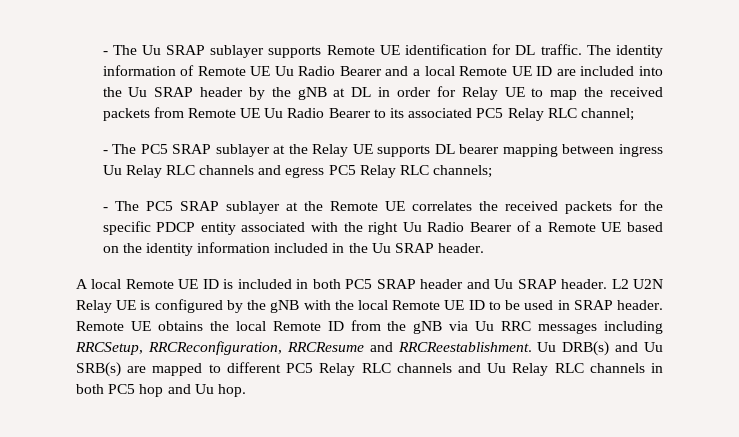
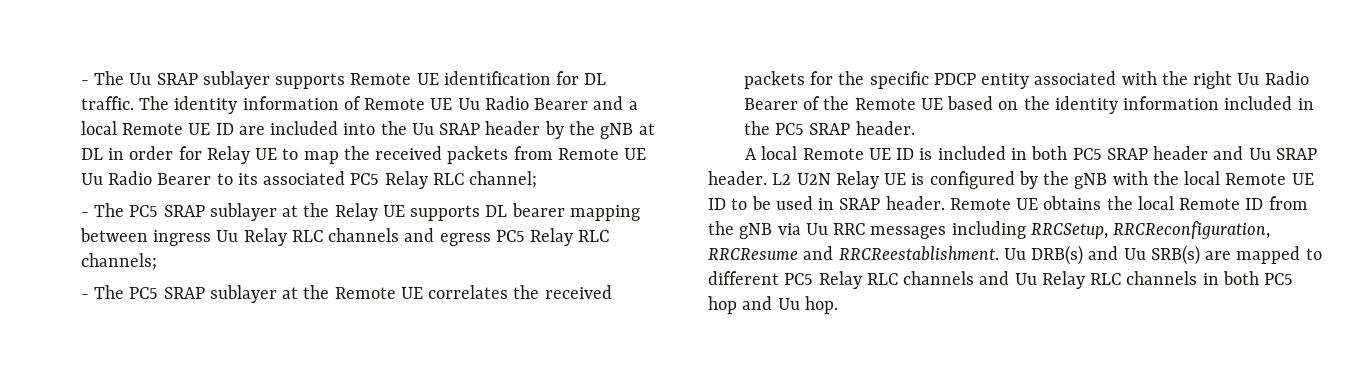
- - The PC5 SRAP sublayer at the Remote UE correlates the received packets for the specific PDCP entity associated with the right Uu Radio Bearer of a Remote UE based on the identity information included in the Uu SRAP header.
+ - The PC5 SRAP sublayer at the Remote UE correlates the received packets for the specific PDCP entity associated with the right Uu Radio Bearer of the Remote UE based on the identity information included in the PC5 SRAP header.

